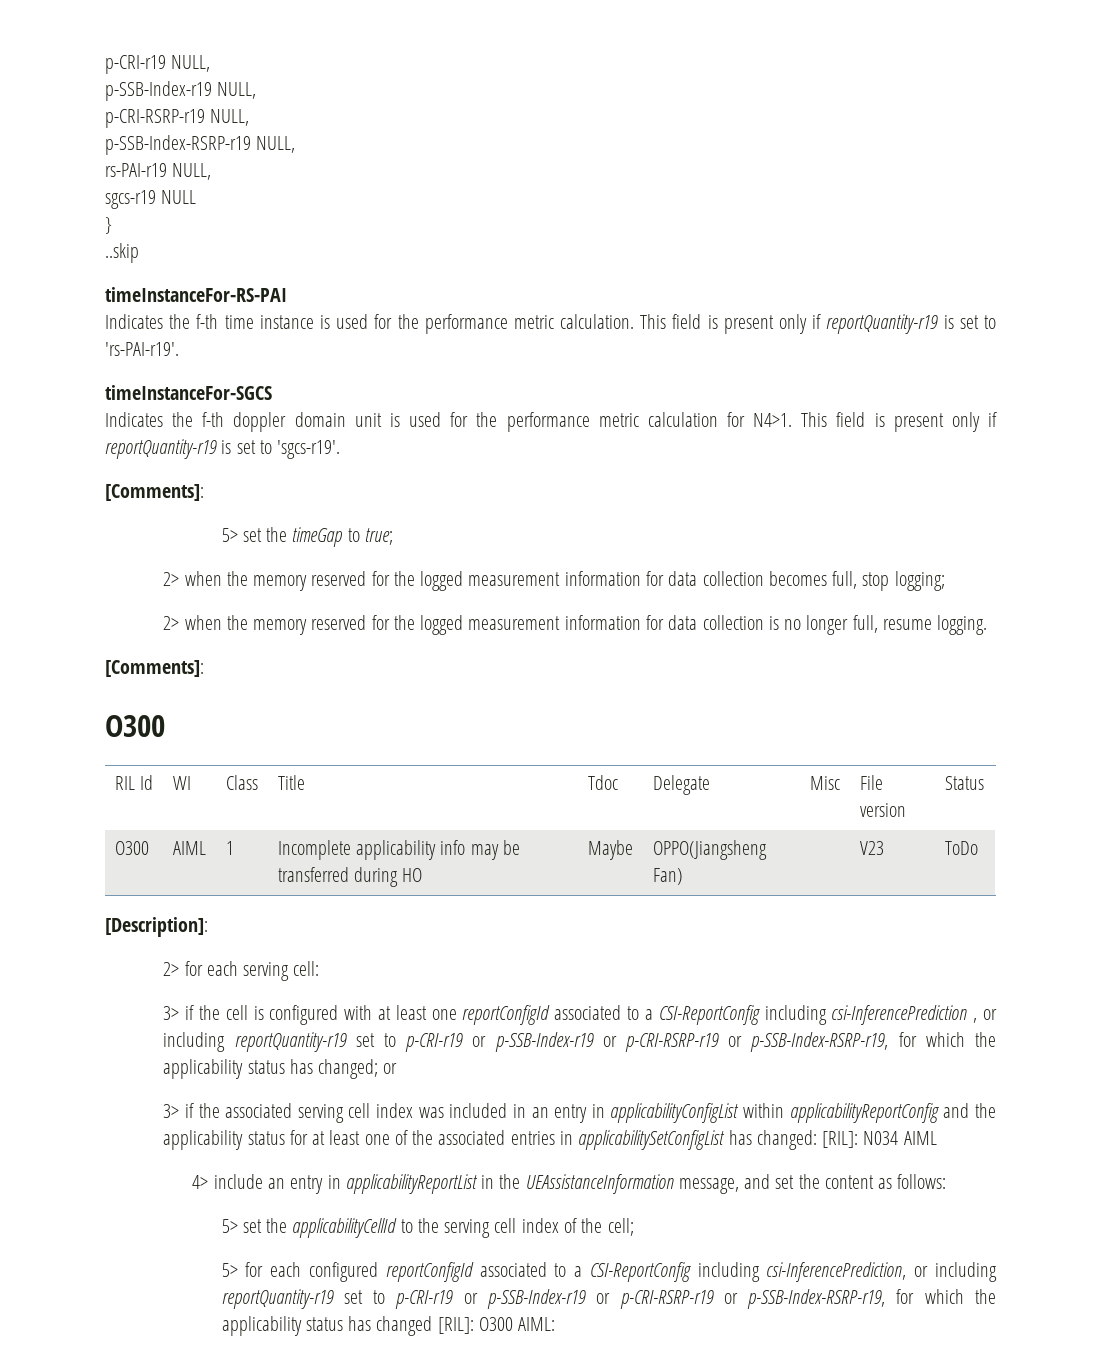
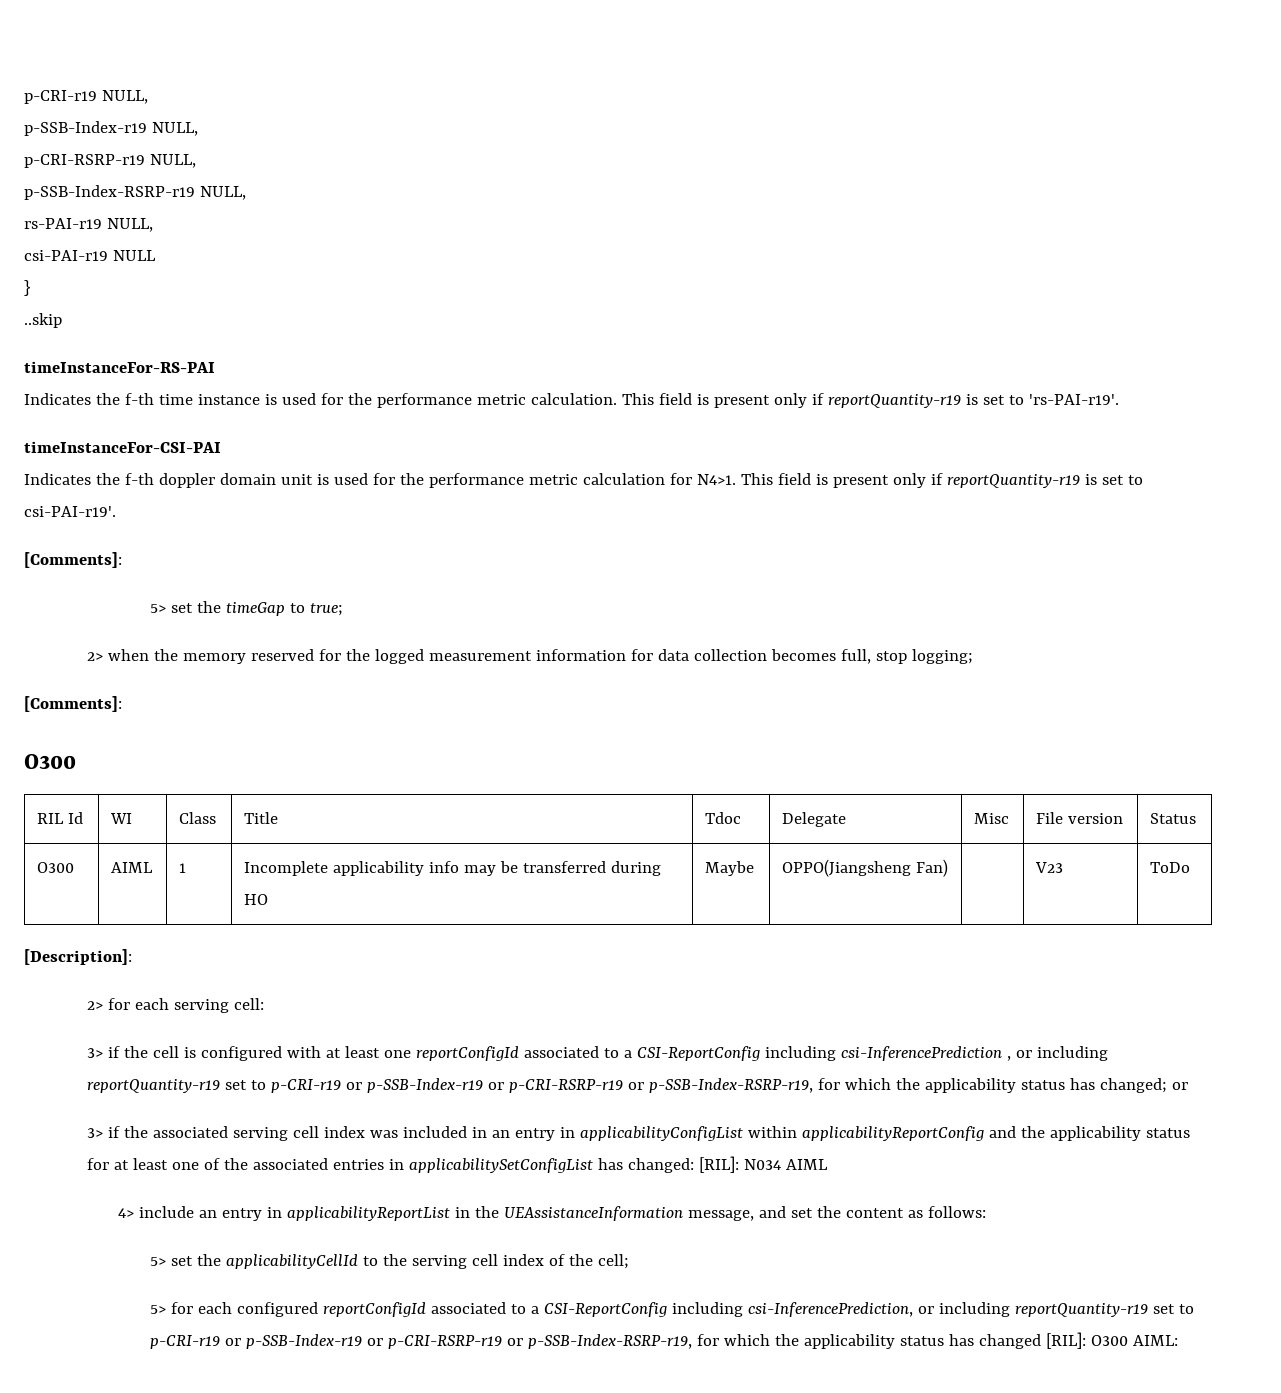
- sgcs-r19 NULL
+ csi-PAI-r19 NULL
- timeInstanceFor-SGCS
+ timeInstanceFor-CSI-PAI
- This field is present only if reportQuantity-r19 is set to 'sgcs-r19'.
+ This field is present only if reportQuantity-r19 is set to csi-PAI-r19'.
- 2> when the memory reserved for the logged measurement information for data collection is no longer full, resume logging.

